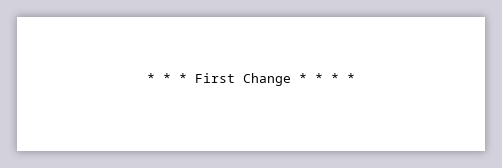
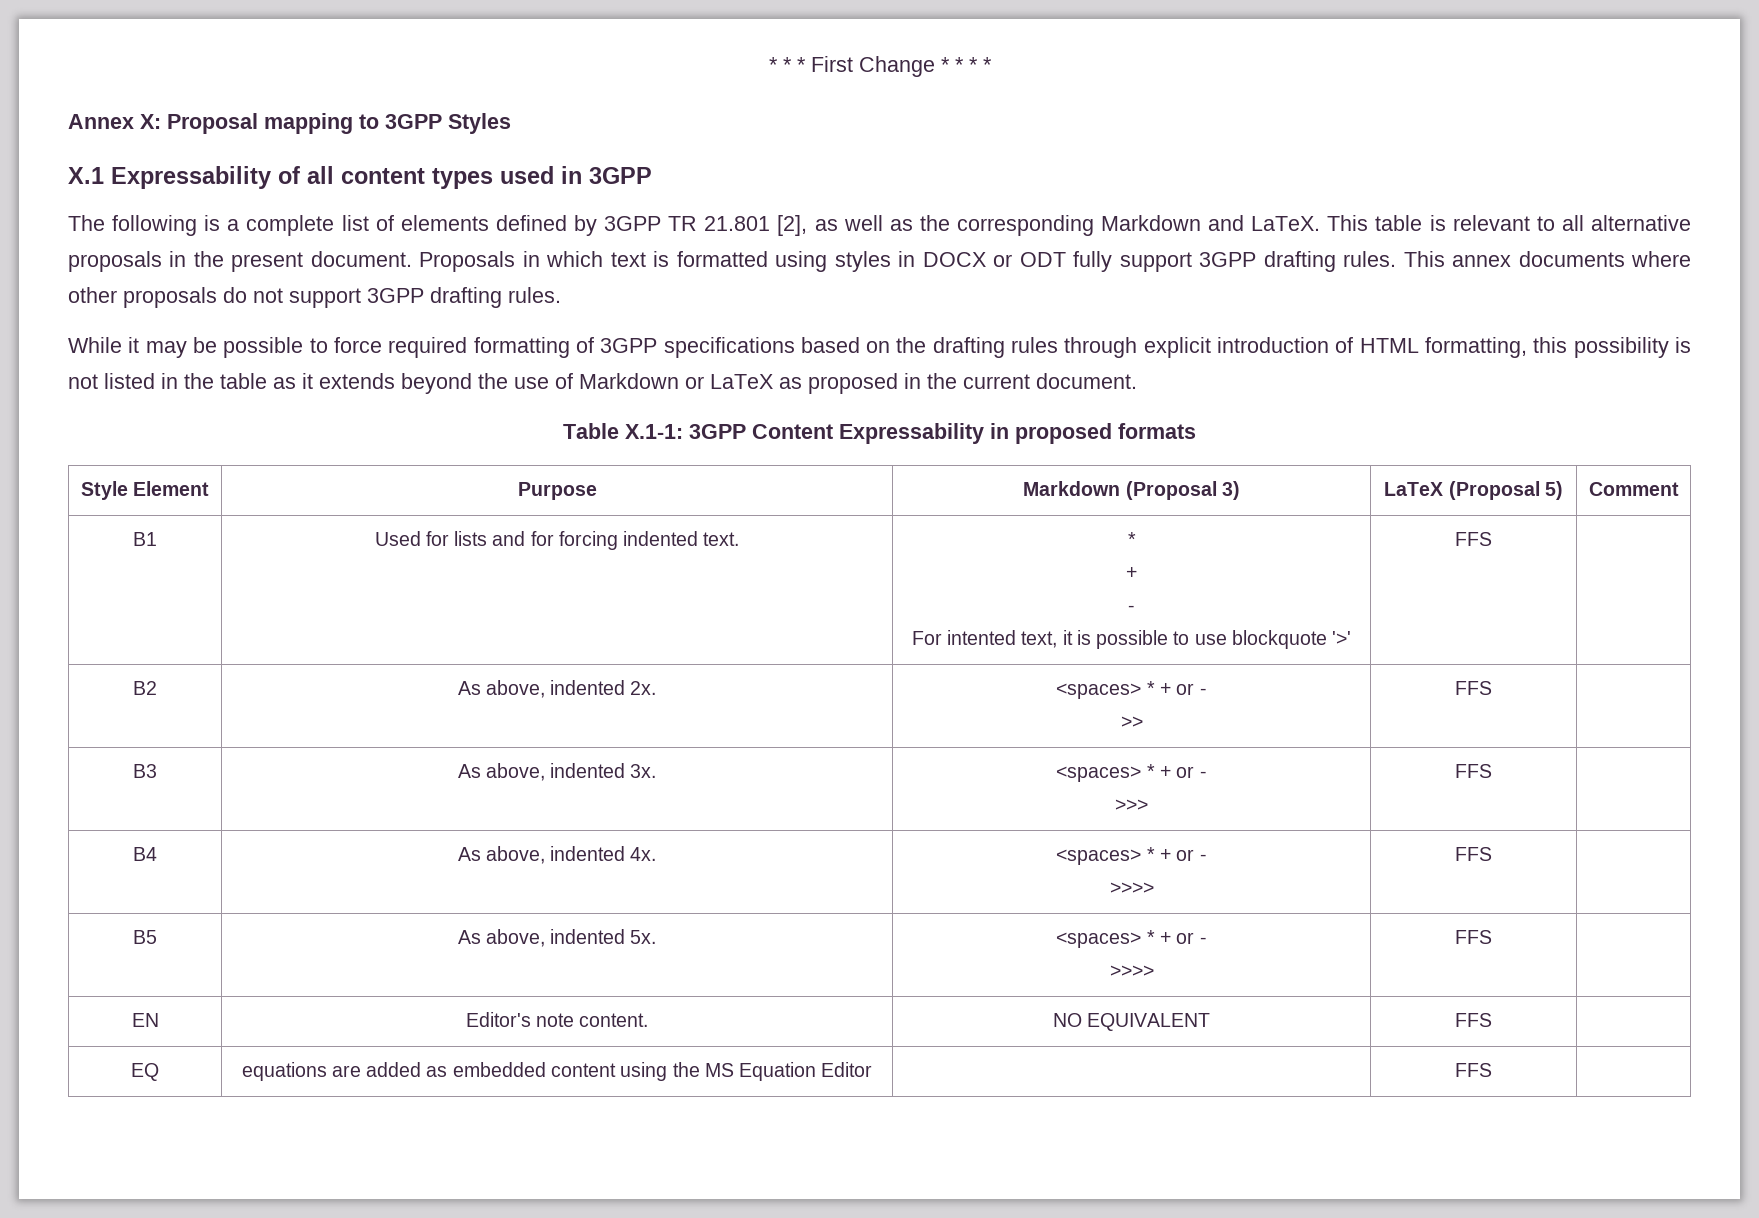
+ Annex X: Proposal mapping to 3GPP Styles
+ X.1 Expressability of all content types used in 3GPP
+ The following is a complete list of elements defined by 3GPP TR 21.801 [2], as well as the corresponding Markdown and LaTeX. This table is relevant to all alternative proposals in the present document. Proposals in which text is formatted using styles in DOCX or ODT fully support 3GPP drafting rules. This annex documents where other proposals do not support 3GPP drafting rules.
+ While it may be possible to force required formatting of 3GPP specifications based on the drafting rules through explicit introduction of HTML formatting, this possibility is not listed in the table as it extends beyond the use of Markdown or LaTeX as proposed in the current document.
+ Table X.1-1: 3GPP Content Expressability in proposed formats
+ Style Element | Purpose | Markdown (Proposal 3) | LaTeX (Proposal 5) | Comment
+ B1 | Used for lists and for forcing indented text. | *
+ +
+ -
+ For intented text, it is possible to use blockquote '>' | FFS |
+ B2 | As above, indented 2x. | <spaces> * + or -
+ >> | FFS |
+ B3 | As above, indented 3x. | <spaces> * + or -
+ >>> | FFS |
+ B4 | As above, indented 4x. | <spaces> * + or -
+ >>>> | FFS |
+ B5 | As above, indented 5x. | <spaces> * + or -
+ >>>> | FFS |
+ EN | Editor's note content. | NO EQUIVALENT | FFS |
+ EQ | equations are added as embedded content using the MS Equation Editor | | FFS |

